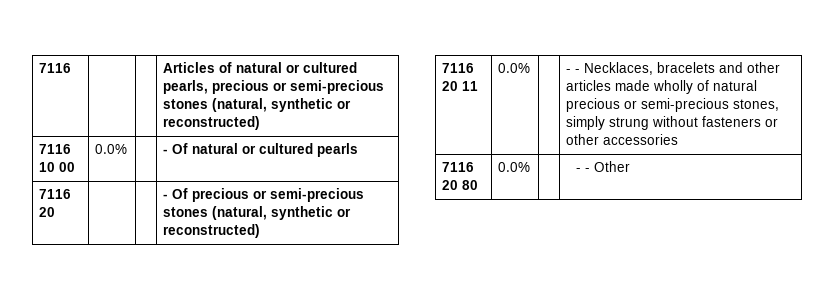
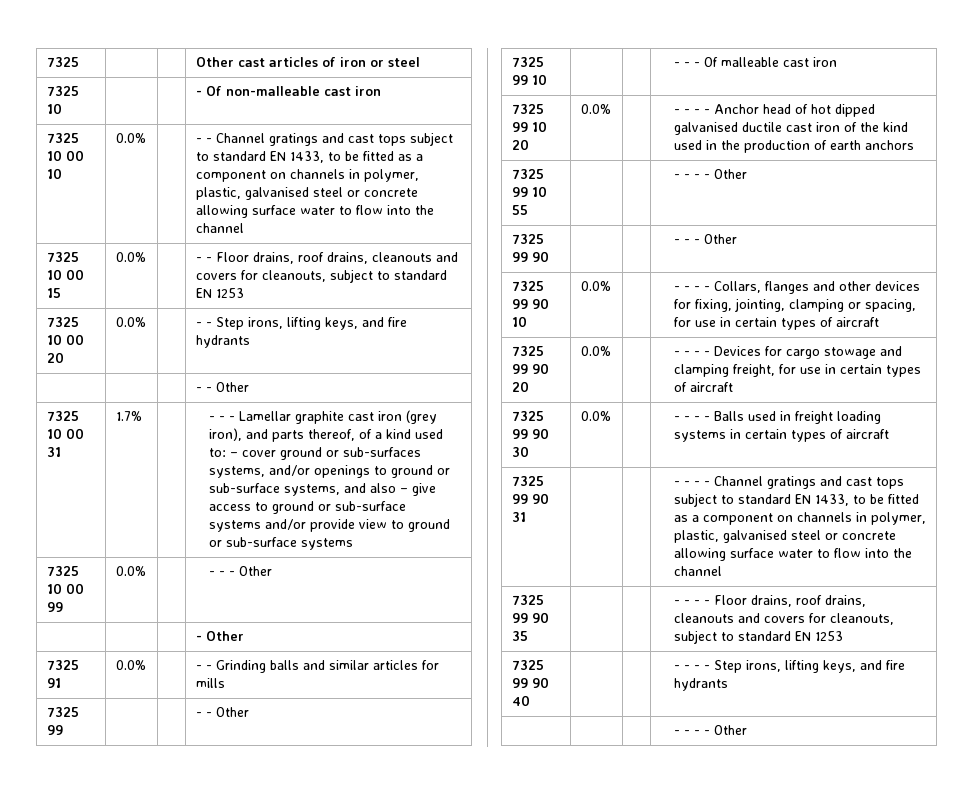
- 7116 | | | Articles of natural or cultured pearls, precious or semi-precious stones (natural, synthetic or reconstructed)
- 7116 10 00 | 0.0% | | - Of natural or cultured pearls
- 7116 20 | | | - Of precious or semi-precious stones (natural, synthetic or reconstructed)
- 7116 20 11 | 0.0% | | - - Necklaces, bracelets and other articles made wholly of natural precious or semi-precious stones, simply strung without fasteners or other accessories
- 7116 20 80 | 0.0% | | - - Other
+ 7325 | | | Other cast articles of iron or steel
+ 7325 10 | | | - Of non-malleable cast iron
+ 7325 10 00 10 | 0.0% | | - - Channel gratings and cast tops subject to standard EN 1433, to be fitted as a component on channels in polymer, plastic, galvanised steel or concrete allowing surface water to flow into the channel
+ 7325 10 00 15 | 0.0% | | - - Floor drains, roof drains, cleanouts and covers for cleanouts, subject to standard EN 1253
+ 7325 10 00 20 | 0.0% | | - - Step irons, lifting keys, and fire hydrants
+ | | | - - Other
+ 7325 10 00 31 | 1.7% | | - - - Lamellar graphite cast iron (grey iron), and parts thereof, of a kind used to: – cover ground or sub-surfaces systems, and/or openings to ground or sub-surface systems, and also – give access to ground or sub-surface systems and/or provide view to ground or sub-surface systems
+ 7325 10 00 99 | 0.0% | | - - - Other
+ | | | - Other
+ 7325 91 | 0.0% | | - - Grinding balls and similar articles for mills
+ 7325 99 | | | - - Other
+ 7325 99 10 | | | - - - Of malleable cast iron
+ 7325 99 10 20 | 0.0% | | - - - - Anchor head of hot dipped galvanised ductile cast iron of the kind used in the production of earth anchors
+ 7325 99 10 55 | | | - - - - Other
+ 7325 99 90 | | | - - - Other
+ 7325 99 90 10 | 0.0% | | - - - - Collars, flanges and other devices for fixing, jointing, clamping or spacing, for use in certain types of aircraft
+ 7325 99 90 20 | 0.0% | | - - - - Devices for cargo stowage and clamping freight, for use in certain types of aircraft
+ 7325 99 90 30 | 0.0% | | - - - - Balls used in freight loading systems in certain types of aircraft
+ 7325 99 90 31 | | | - - - - Channel gratings and cast tops subject to standard EN 1433, to be fitted as a component on channels in polymer, plastic, galvanised steel or concrete allowing surface water to flow into the channel
+ 7325 99 90 35 | | | - - - - Floor drains, roof drains, cleanouts and covers for cleanouts, subject to standard EN 1253
+ 7325 99 90 40 | | | - - - - Step irons, lifting keys, and fire hydrants
+ | | | - - - - Other

